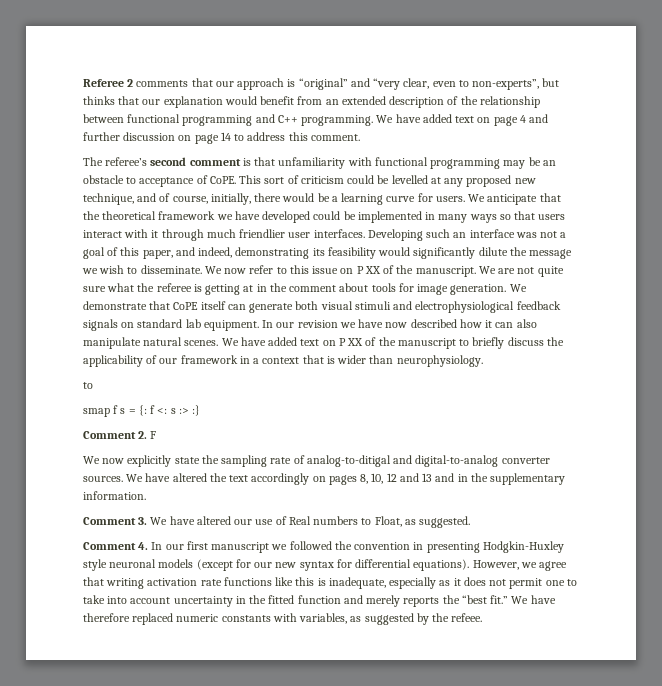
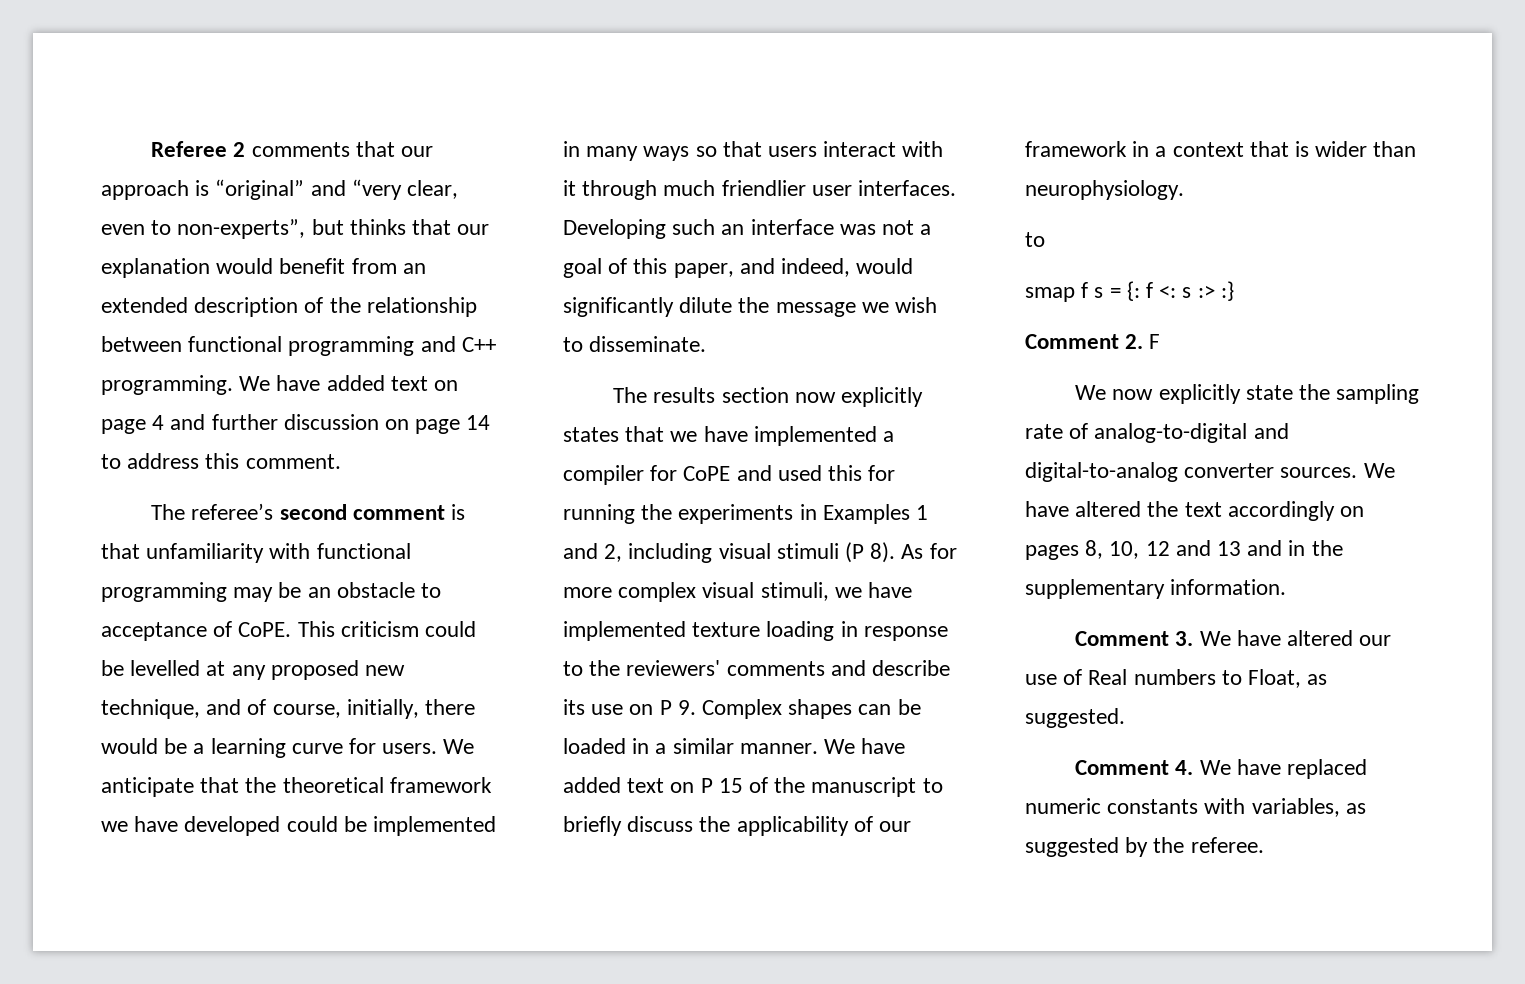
- This sort of criticism could be levelled at any proposed new technique, and of course, initially, there would be a learning curve for users.
+ This criticism could be levelled at any proposed new technique, and of course, initially, there would be a learning curve for users.
- Developing such an interface was not a goal of this paper, and indeed, demonstrating its feasibility would significantly dilute the message we wish to disseminate. We now refer to this issue on P XX of the manuscript. We are not quite sure what the referee is getting at in the comment about tools for image generation. We demonstrate that CoPE itself can generate both visual stimuli and electrophysiological feedback signals on standard lab equipment. In our revision we have now described how it can also manipulate natural scenes.
+ Developing such an interface was not a goal of this paper, and indeed, would significantly dilute the message we wish to disseminate.
+ The results section now explicitly states that we have implemented a compiler for CoPE and used this for running the experiments in Examples 1 and 2, including visual stimuli (P 8). As for more complex visual stimuli, we have implemented texture loading in response to the reviewers' comments and describe its use on P 9. Complex shapes can be loaded in a similar manner.
- We have added text on P XX of the manuscript to briefly discuss the applicability of our framework in a context that is wider than neurophysiology.
+ We have added text on P 15 of the manuscript to briefly discuss the applicability of our framework in a context that is wider than neurophysiology.
- We now explicitly state the sampling rate of analog-to-ditigal and digital-to-analog converter sources.
+ We now explicitly state the sampling rate of analog-to-digital and digital-to-analog converter sources.
- Comment 4. In our first manuscript we followed the convention in presenting Hodgkin-Huxley style neuronal models (except for our new syntax for differential equations). However, we agree that writing activation rate functions like this is inadequate, especially as it does not permit one to take into account uncertainty in the fitted function and merely reports the “best fit.” We have therefore replaced numeric constants with variables, as suggested by the refeee.
+ Comment 4. We have replaced numeric constants with variables, as suggested by the referee.

